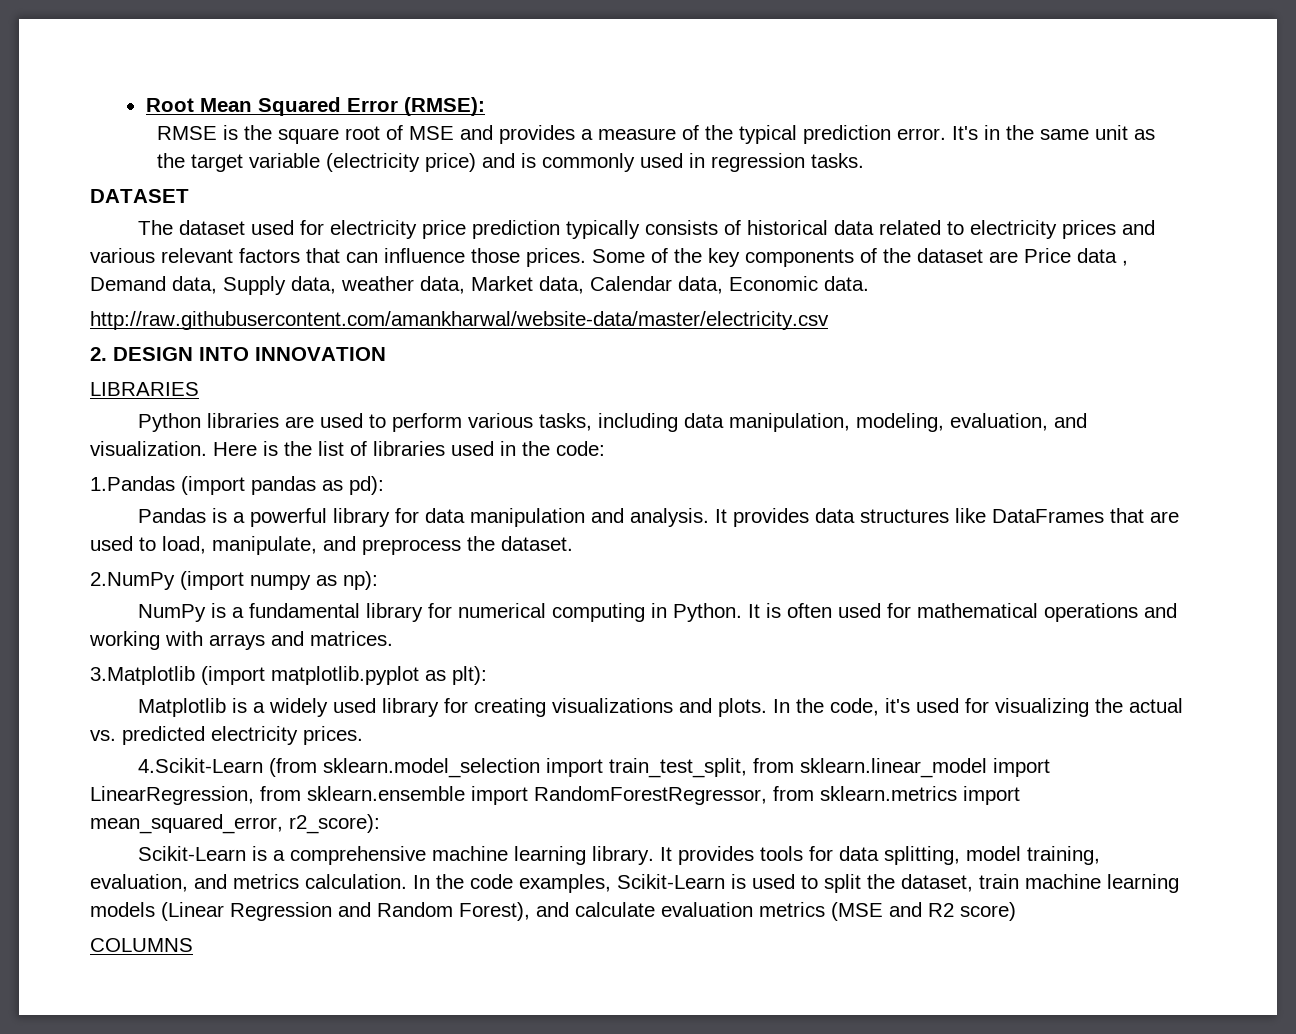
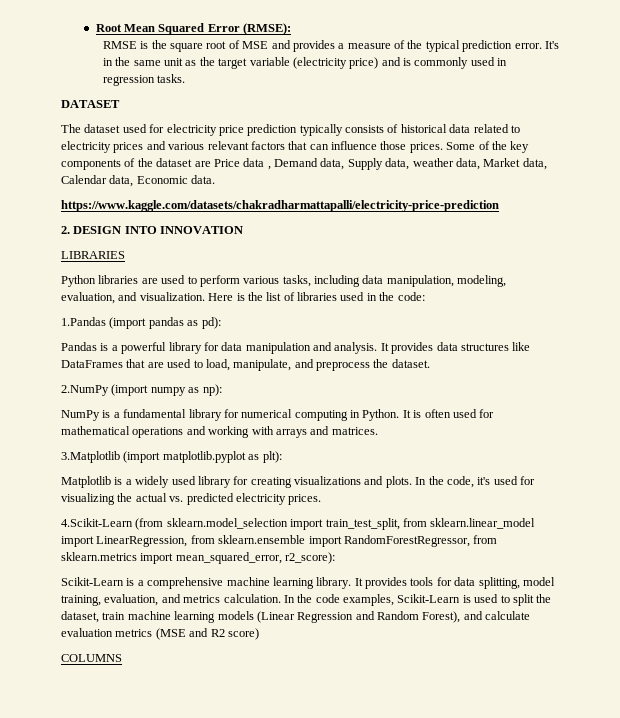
- http://raw.githubusercontent.com/amankharwal/website-data/master/electricity.csv
+ https://www.kaggle.com/datasets/chakradharmattapalli/electricity-price-prediction

